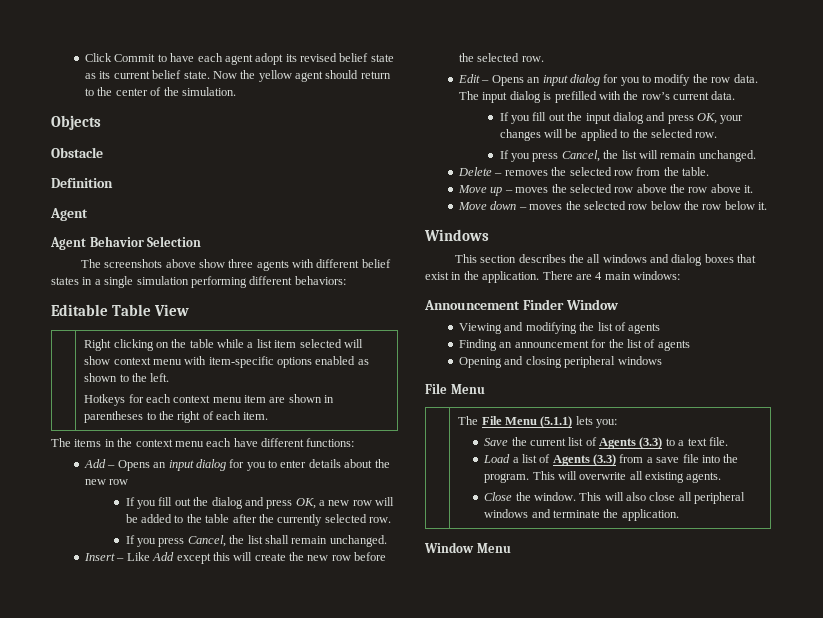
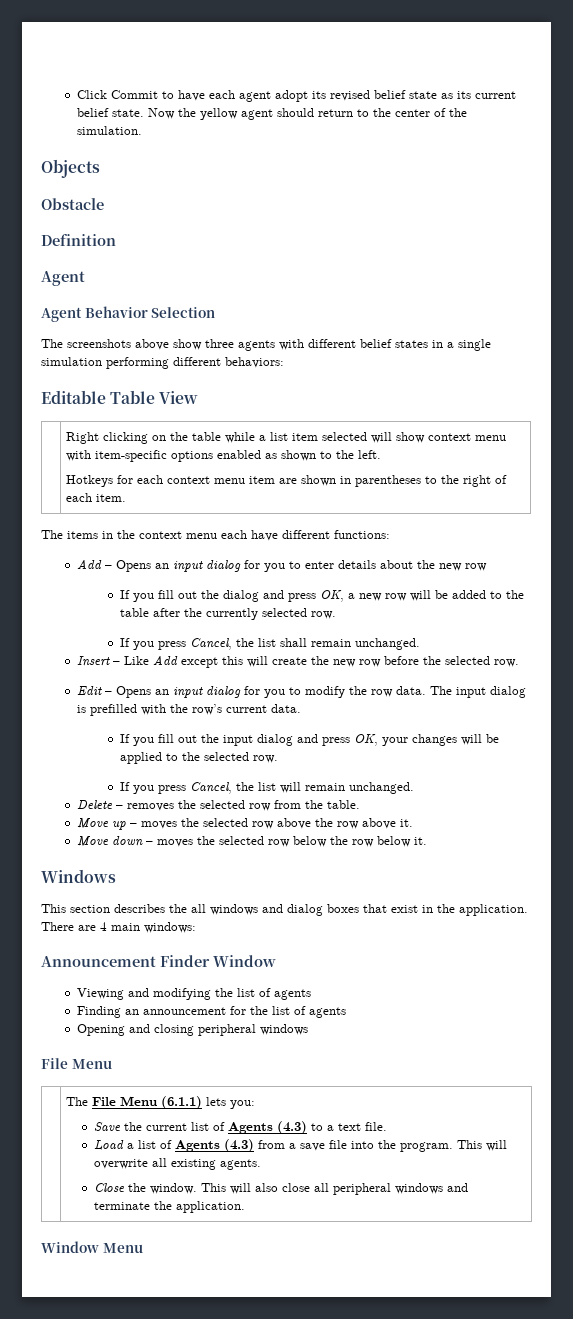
- The File Menu (5.1.1) lets you:
+ The File Menu (6.1.1) lets you:
- Save the current list of Agents (3.3) to a text file.
+ Save the current list of Agents (4.3) to a text file.
- Load a list of Agents (3.3) from a save file into the program.
+ Load a list of Agents (4.3) from a save file into the program.

